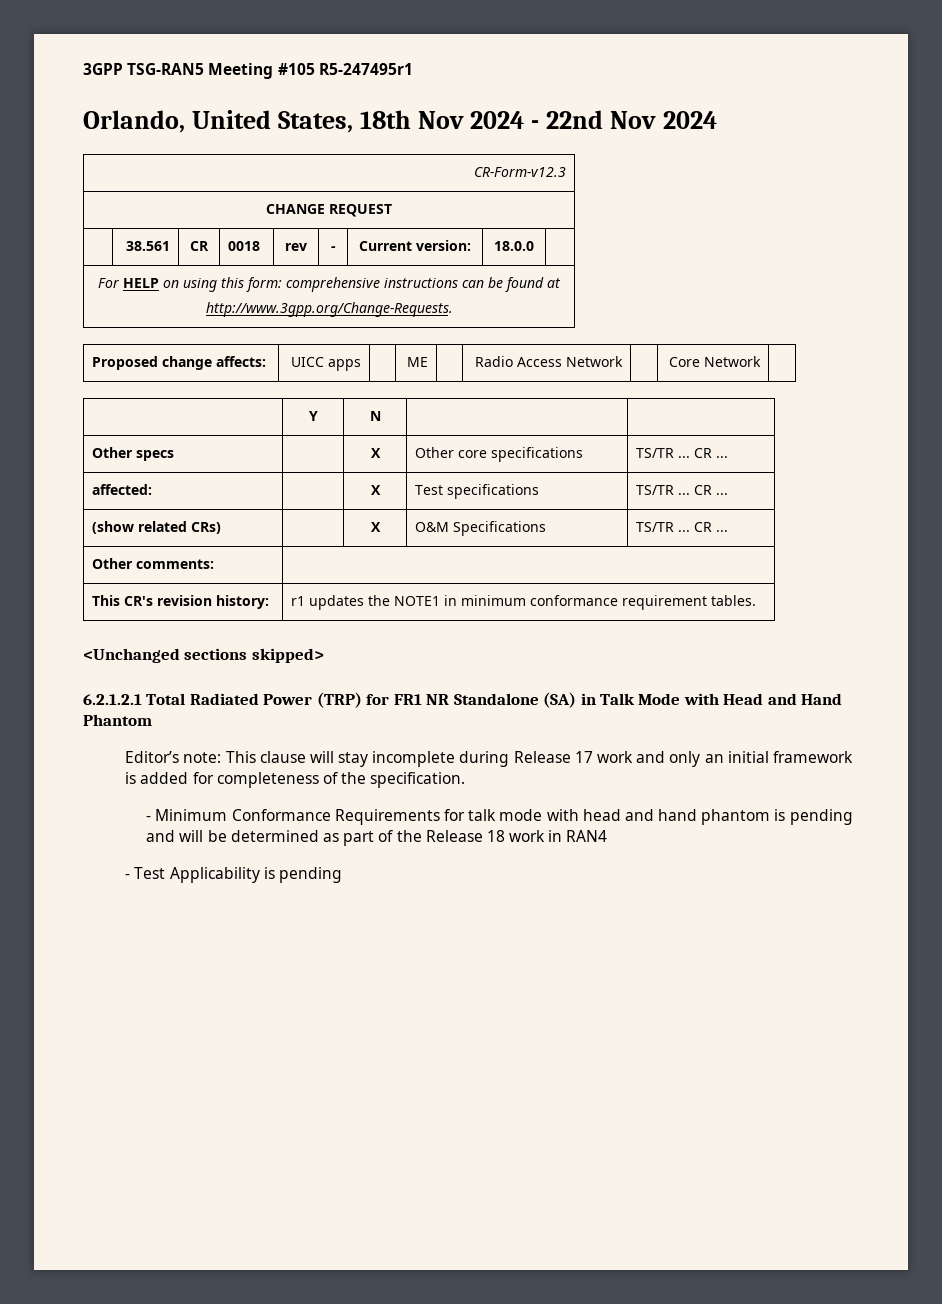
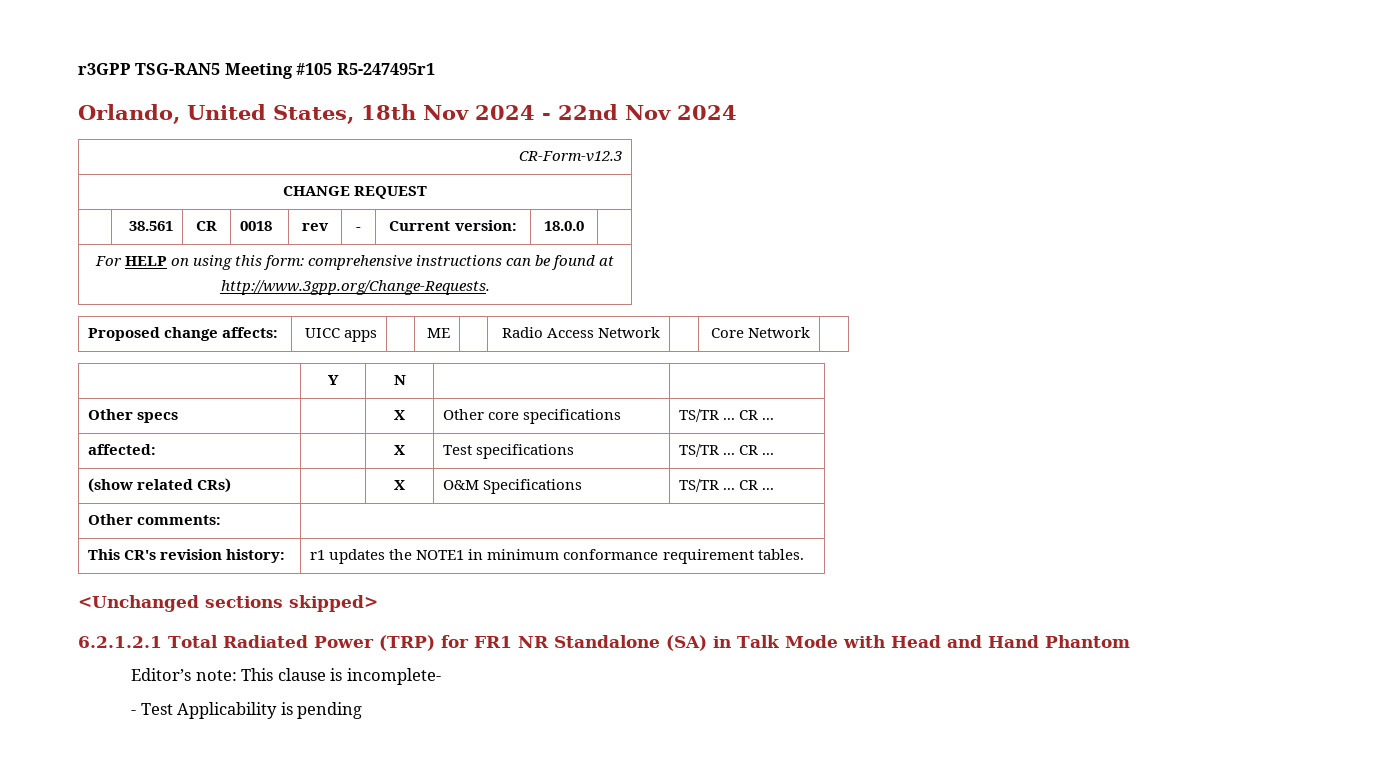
- 3GPP TSG-RAN5 Meeting #105 R5-247495r1
+ r3GPP TSG-RAN5 Meeting #105 R5-247495r1
- Editor’s note: This clause will stay incomplete during Release 17 work and only an initial framework is added for completeness of the specification.
- - Minimum Conformance Requirements for talk mode with head and hand phantom is pending and will be determined as part of the Release 18 work in RAN4
+ Editor’s note: This clause is incomplete-

